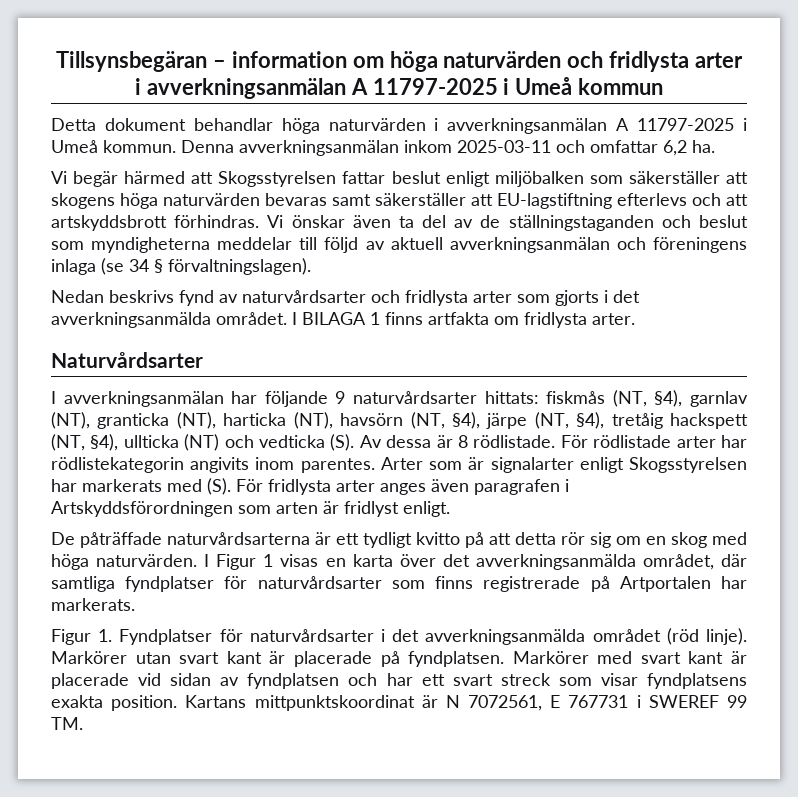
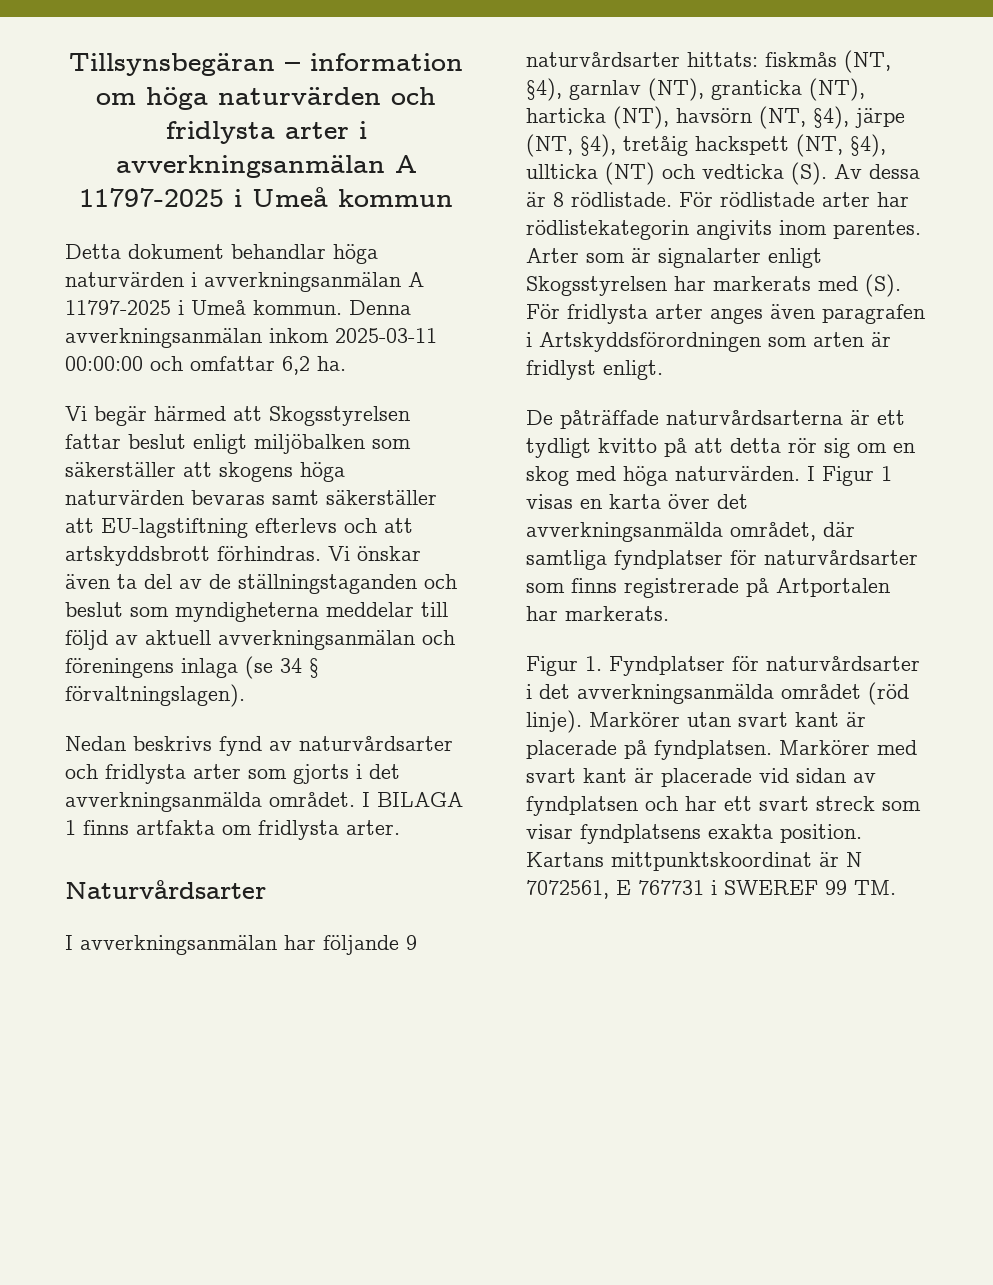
- Denna avverkningsanmälan inkom 2025-03-11 och omfattar 6,2 ha.
+ Denna avverkningsanmälan inkom 2025-03-11 00:00:00 och omfattar 6,2 ha.

